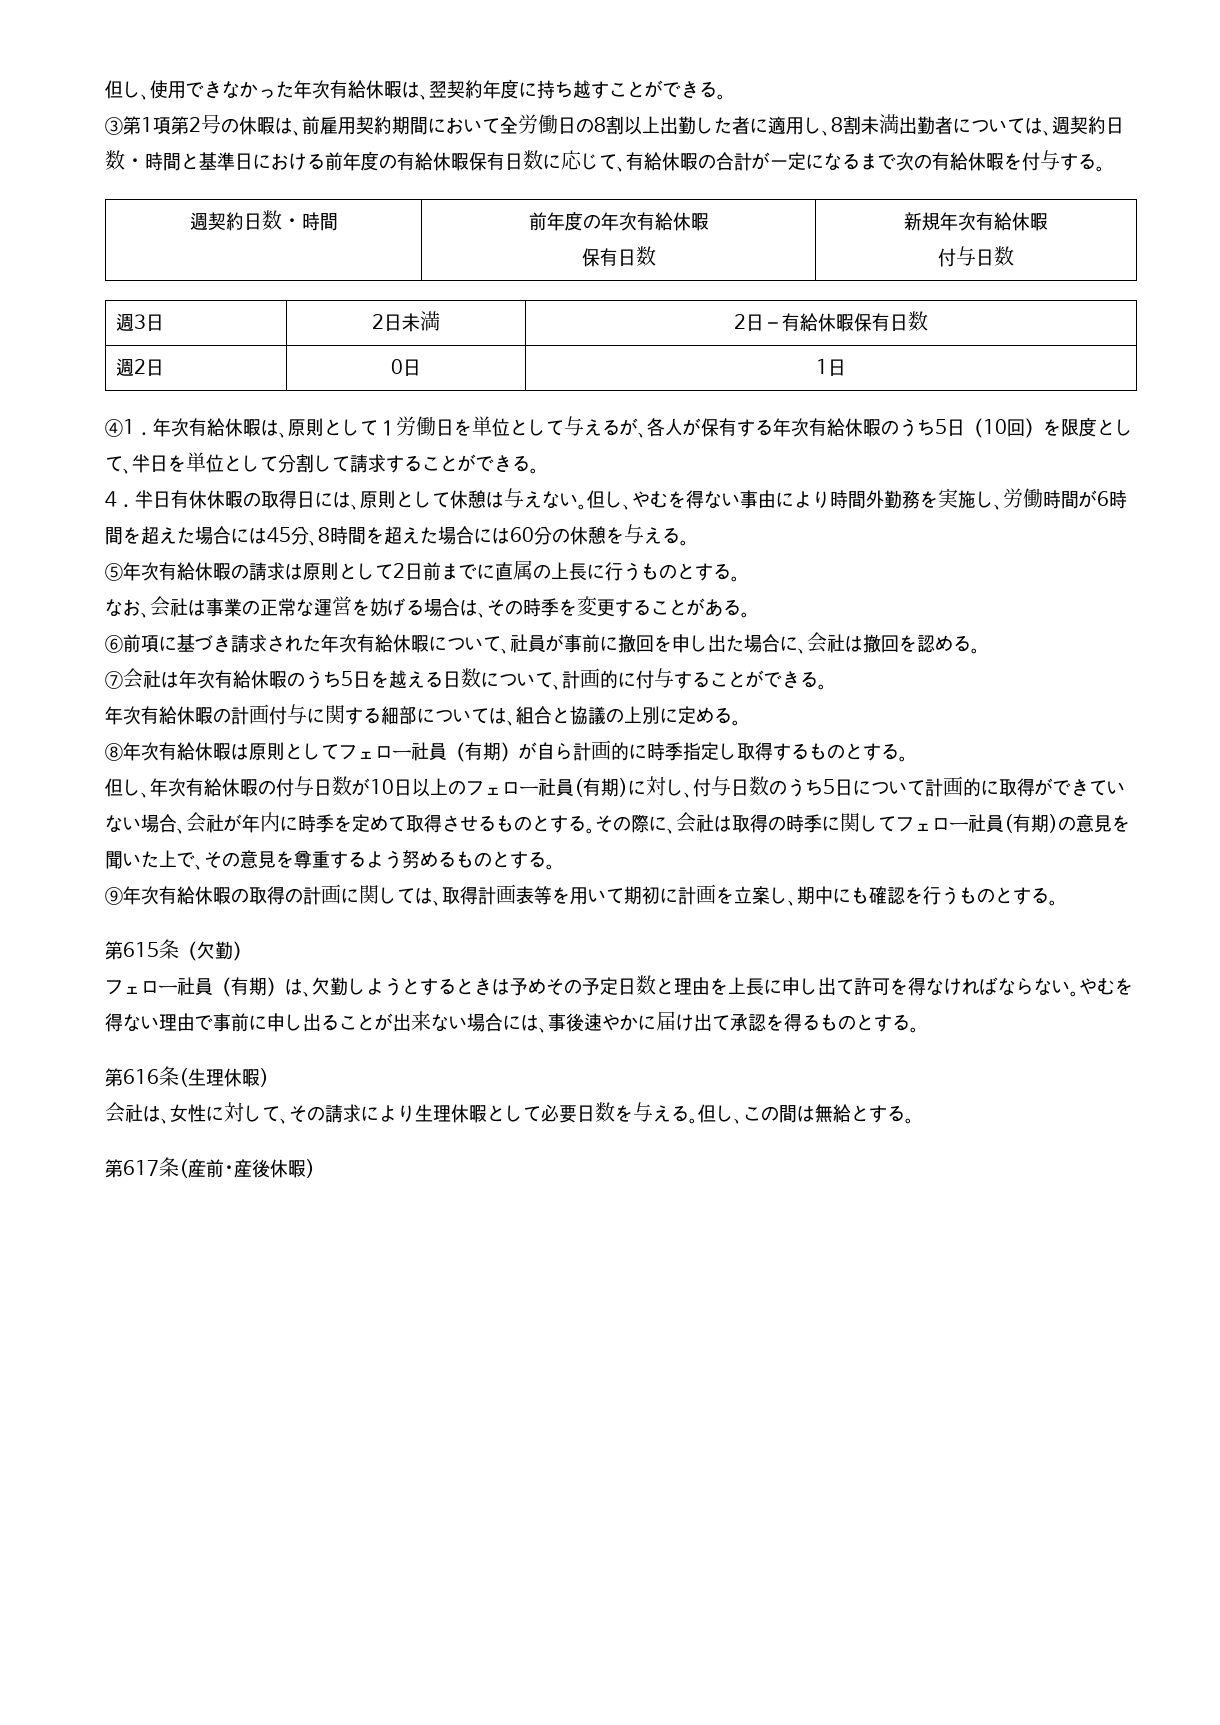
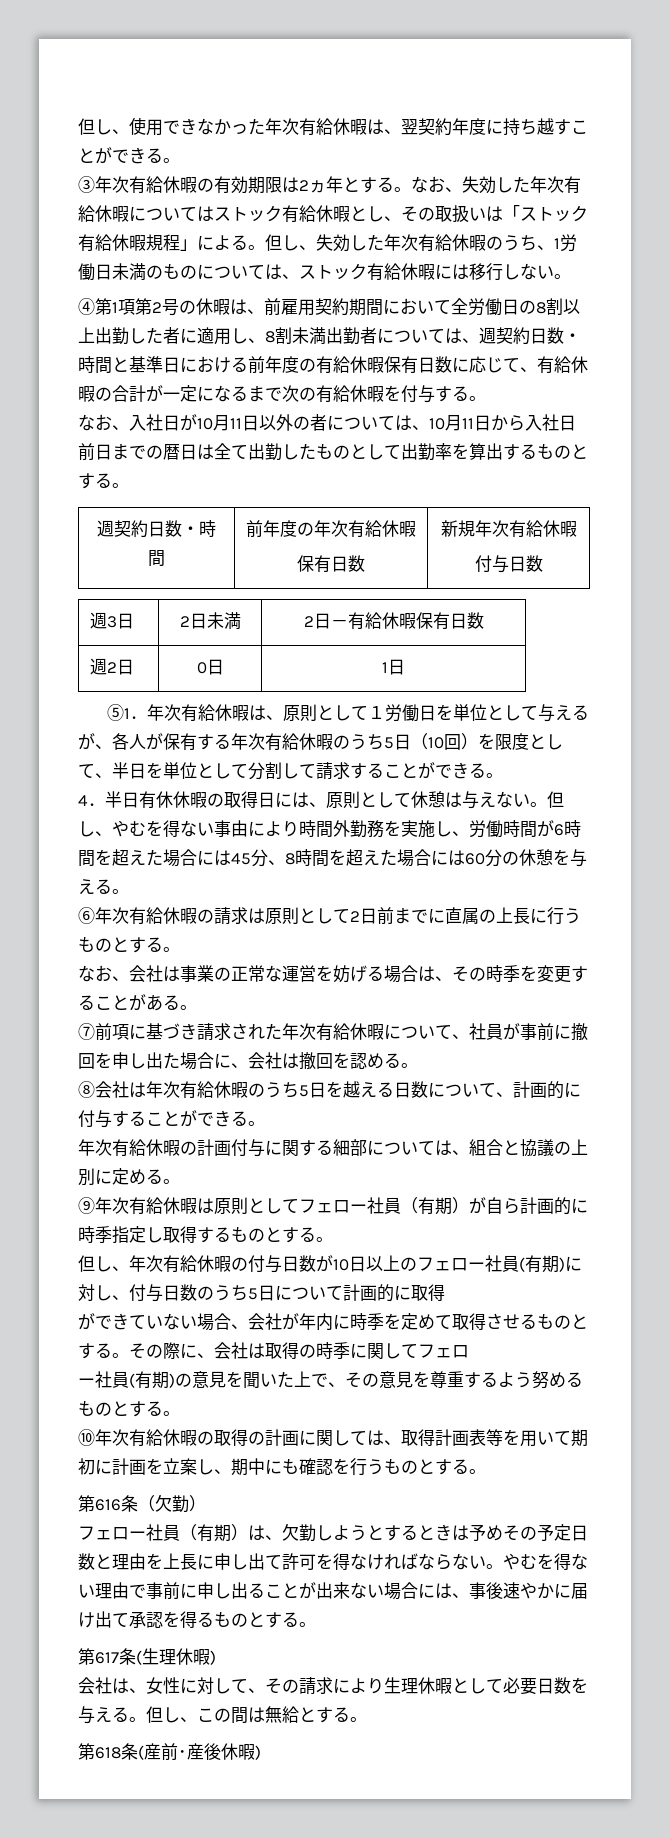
- ③第1項第2号の休暇は、前雇用契約期間において全労働日の8割以上出勤した者に適用し、8割未満出勤者については、週契約日数・時間と基準日における前年度の有給休暇保有日数に応じて、有給休暇の合計が一定になるまで次の有給休暇を付与する。
+ ③年次有給休暇の有効期限は2ヵ年とする。なお、失効した年次有給休暇についてはストック有給休暇とし、その取扱いは「ストック有給休暇規程」による。但し、失効した年次有給休暇のうち、1労働日未満のものについては、ストック有給休暇には移行しない。
+ ④第1項第2号の休暇は、前雇用契約期間において全労働日の8割以上出勤した者に適用し、8割未満出勤者については、週契約日数・時間と基準日における前年度の有給休暇保有日数に応じて、有給休暇の合計が一定になるまで次の有給休暇を付与する。
+ なお、入社日が10月11日以外の者については、10月11日から入社日前日までの暦日は全て出勤したものとして出勤率を算出するものとする。
- ④1．年次有給休暇は、原則として１労働日を単位として与えるが、各人が保有する年次有給休暇のうち5日（10回）を限度として、半日を単位として分割して請求することができる。
+ ⑤1．年次有給休暇は、原則として１労働日を単位として与えるが、各人が保有する年次有給休暇のうち5日（10回）を限度として、半日を単位として分割して請求することができる。
- ⑤年次有給休暇の請求は原則として2日前までに直属の上長に行うものとする。
+ ⑥年次有給休暇の請求は原則として2日前までに直属の上長に行うものとする。
- ⑥前項に基づき請求された年次有給休暇について、社員が事前に撤回を申し出た場合に、会社は撤回を認める。
+ ⑦前項に基づき請求された年次有給休暇について、社員が事前に撤回を申し出た場合に、会社は撤回を認める。
- ⑦会社は年次有給休暇のうち5日を越える日数について、計画的に付与することができる。
+ ⑧会社は年次有給休暇のうち5日を越える日数について、計画的に付与することができる。
- ⑧年次有給休暇は原則としてフェロー社員（有期）が自ら計画的に時季指定し取得するものとする。
+ ⑨年次有給休暇は原則としてフェロー社員（有期）が自ら計画的に時季指定し取得するものとする。
- 但し、年次有給休暇の付与日数が10日以上のフェロー社員(有期)に対し、付与日数のうち5日について計画的に取得ができていない場合、会社が年内に時季を定めて取得させるものとする。
+ 但し、年次有給休暇の付与日数が10日以上のフェロー社員(有期)に対し、付与日数のうち5日について計画的に取得
+ ができていない場合、会社が年内に時季を定めて取得させるものとする。
- その際に、会社は取得の時季に関してフェロー社員(有期)の意見を聞いた上で、その意見を尊重するよう努めるものとする。
+ その際に、会社は取得の時季に関してフェロ
+ ー社員(有期)の意見を聞いた上で、その意見を尊重するよう努めるものとする。
- ⑨年次有給休暇の取得の計画に関しては、取得計画表等を用いて期初に計画を立案し、期中にも確認を行うものとする。
+ ⑩年次有給休暇の取得の計画に関しては、取得計画表等を用いて期初に計画を立案し、期中にも確認を行うものとする。
- 第615条（欠勤）
+ 第616条（欠勤）
- 第616条(生理休暇)
+ 第617条(生理休暇)
- 第617条(産前･産後休暇)
+ 第618条(産前･産後休暇)

